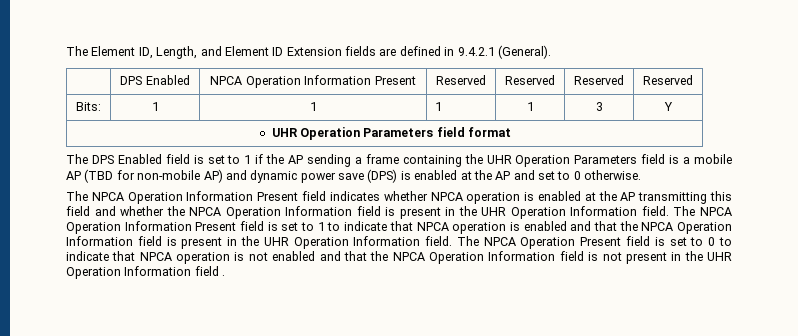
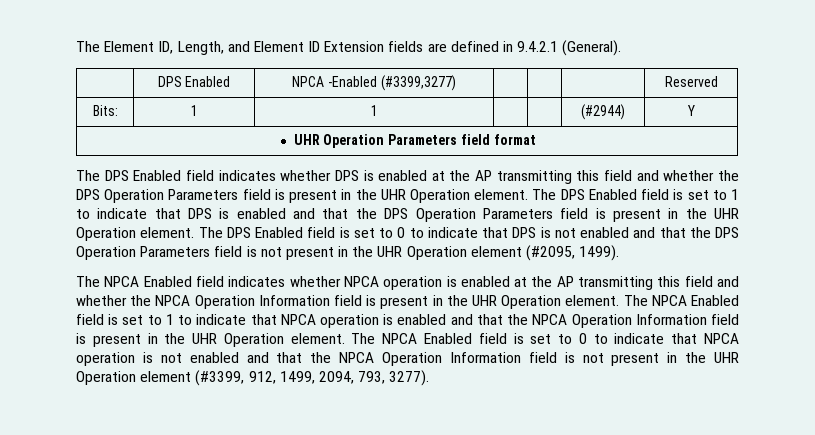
- | DPS Enabled | NPCA Operation Information Present | Reserved | Reserved | Reserved | Reserved
+ | DPS Enabled | NPCA -Enabled (#3399,3277) | | | | Reserved
- Bits: | 1 | 1 | 1 | 1 | 3 | Y
+ Bits: | 1 | 1 | | | (#2944) | Y
- The DPS Enabled field is set to 1 if the AP sending a frame containing the UHR Operation Parameters field is a mobile AP (TBD for non-mobile AP) and dynamic power save (DPS) is enabled at the AP and set to 0 otherwise.
- The NPCA Operation Information Present field indicates whether NPCA operation is enabled at the AP transmitting this field and whether the NPCA Operation Information field is present in the UHR Operation Information field. The NPCA Operation Information Present field is set to 1 to indicate that NPCA operation is enabled and that the NPCA Operation Information field is present in the UHR Operation Information field. The NPCA Operation Present field is set to 0 to indicate that NPCA operation is not enabled and that the NPCA Operation Information field is not present in the UHR Operation Information field .
+ The DPS Enabled field indicates whether DPS is enabled at the AP transmitting this field and whether the DPS Operation Parameters field is present in the UHR Operation element. The DPS Enabled field is set to 1 to indicate that DPS is enabled and that the DPS Operation Parameters field is present in the UHR Operation element. The DPS Enabled field is set to 0 to indicate that DPS is not enabled and that the DPS Operation Parameters field is not present in the UHR Operation element (#2095, 1499).
+ The NPCA Enabled field indicates whether NPCA operation is enabled at the AP transmitting this field and whether the NPCA Operation Information field is present in the UHR Operation element. The NPCA Enabled field is set to 1 to indicate that NPCA operation is enabled and that the NPCA Operation Information field is present in the UHR Operation element. The NPCA Enabled field is set to 0 to indicate that NPCA operation is not enabled and that the NPCA Operation Information field is not present in the UHR Operation element (#3399, 912, 1499, 2094, 793, 3277).

